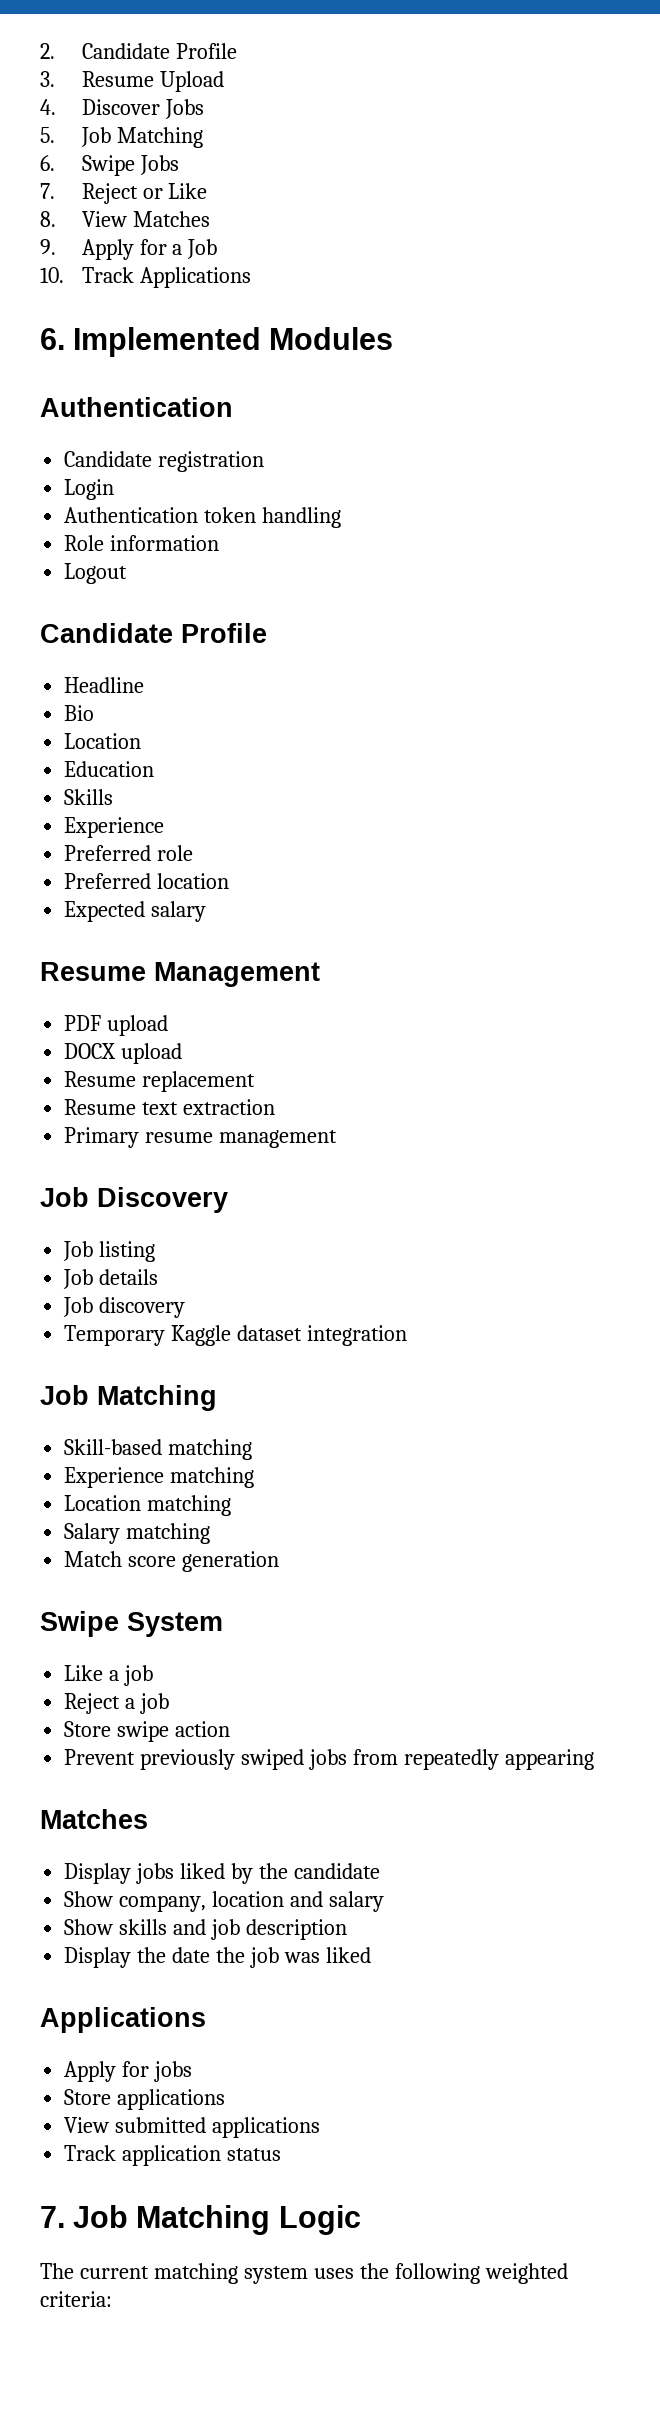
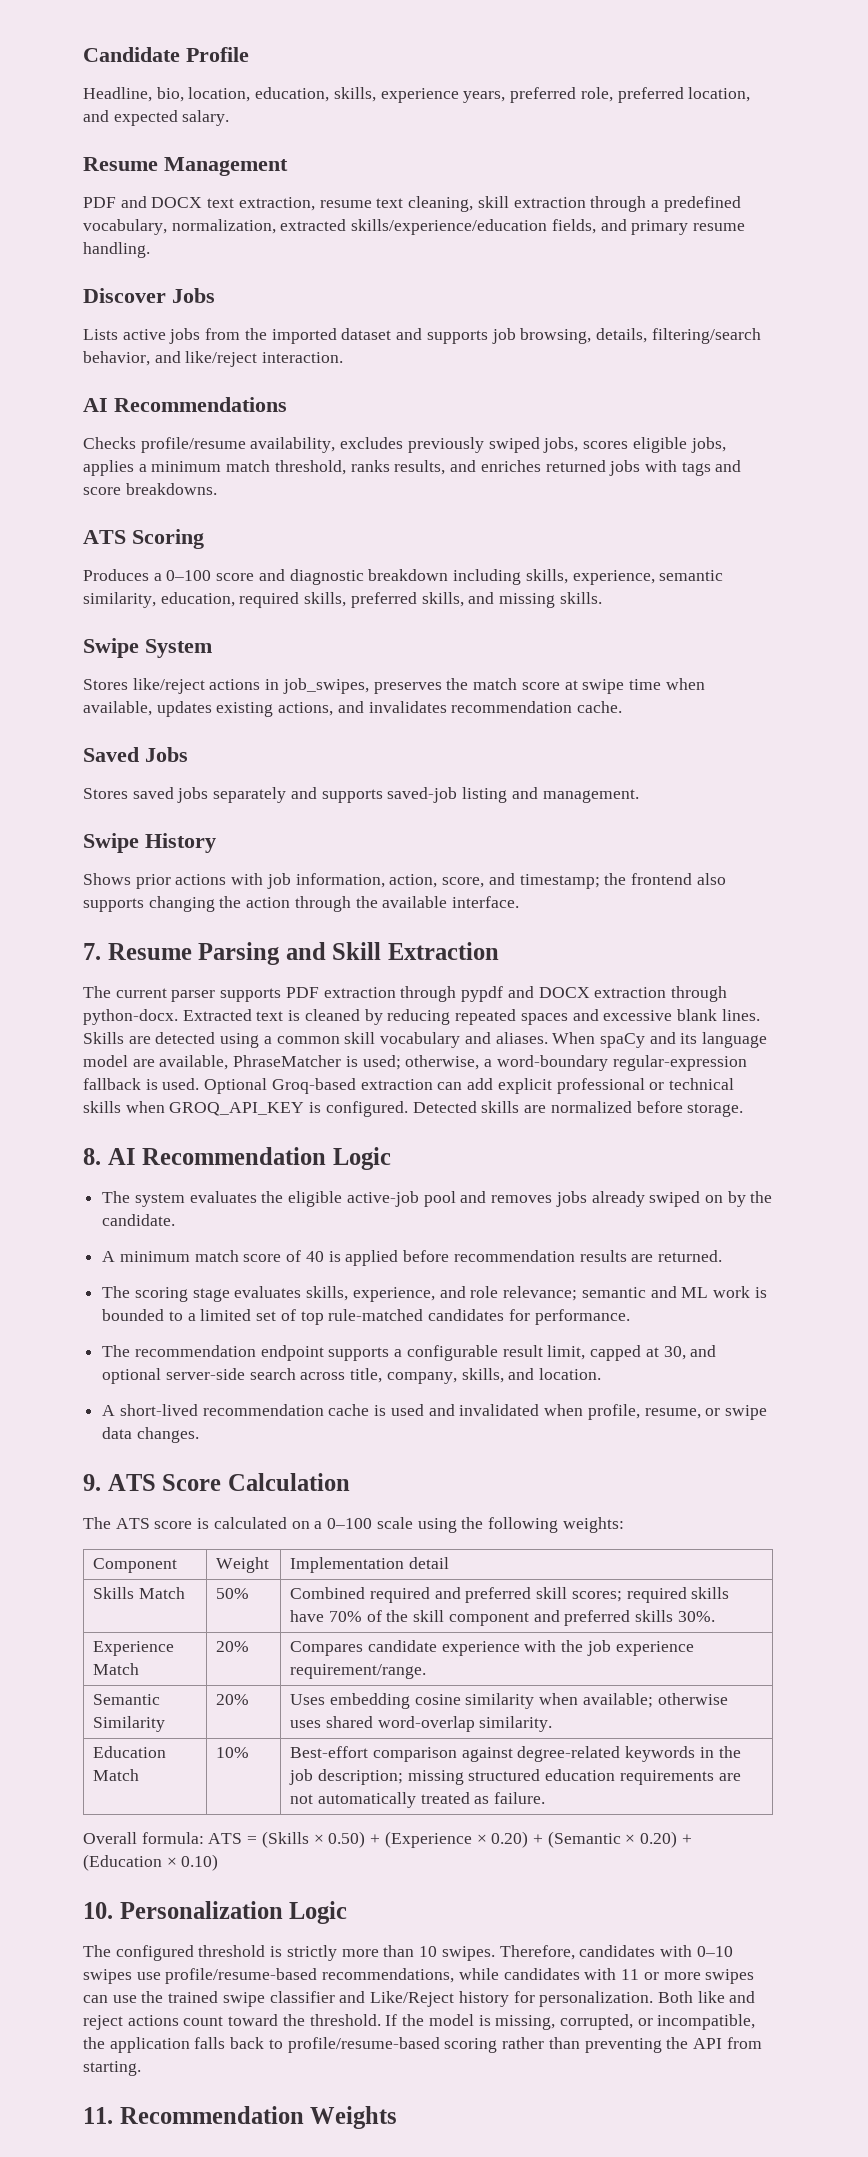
- 2. Candidate Profile
- 3. Resume Upload
- 4. Discover Jobs
- 5. Job Matching
- 6. Swipe Jobs
- 7. Reject or Like
- 8. View Matches
- 9. Apply for a Job
- 10. Track Applications
- 6. Implemented Modules
- Authentication
- Candidate registration
- Login
- Authentication token handling
- Role information
- Logout
  Candidate Profile
- Headline
- Bio
- Location
- Education
- Skills
- Experience
- Preferred role
- Preferred location
- Expected salary
+ Headline, bio, location, education, skills, experience years, preferred role, preferred location, and expected salary.
  Resume Management
- PDF upload
- DOCX upload
- Resume replacement
- Resume text extraction
- Primary resume management
- Job Discovery
- Job listing
- Job details
- Job discovery
- Temporary Kaggle dataset integration
- Job Matching
- Skill-based matching
- Experience matching
- Location matching
- Salary matching
- Match score generation
+ PDF and DOCX text extraction, resume text cleaning, skill extraction through a predefined vocabulary, normalization, extracted skills/experience/education fields, and primary resume handling.
+ Discover Jobs
+ Lists active jobs from the imported dataset and supports job browsing, details, filtering/search behavior, and like/reject interaction.
+ AI Recommendations
+ Checks profile/resume availability, excludes previously swiped jobs, scores eligible jobs, applies a minimum match threshold, ranks results, and enriches returned jobs with tags and score breakdowns.
+ ATS Scoring
+ Produces a 0–100 score and diagnostic breakdown including skills, experience, semantic similarity, education, required skills, preferred skills, and missing skills.
  Swipe System
- Like a job
- Reject a job
- Store swipe action
- Prevent previously swiped jobs from repeatedly appearing
- Matches
- Display jobs liked by the candidate
- Show company, location and salary
- Show skills and job description
- Display the date the job was liked
- Applications
- Apply for jobs
- Store applications
- View submitted applications
- Track application status
- 7. Job Matching Logic
- The current matching system uses the following weighted criteria:
+ Stores like/reject actions in job_swipes, preserves the match score at swipe time when available, updates existing actions, and invalidates recommendation cache.
+ Saved Jobs
+ Stores saved jobs separately and supports saved-job listing and management.
+ Swipe History
+ Shows prior actions with job information, action, score, and timestamp; the frontend also supports changing the action through the available interface.
+ 7. Resume Parsing and Skill Extraction
+ The current parser supports PDF extraction through pypdf and DOCX extraction through python-docx. Extracted text is cleaned by reducing repeated spaces and excessive blank lines. Skills are detected using a common skill vocabulary and aliases. When spaCy and its language model are available, PhraseMatcher is used; otherwise, a word-boundary regular-expression fallback is used. Optional Groq-based extraction can add explicit professional or technical skills when GROQ_API_KEY is configured. Detected skills are normalized before storage.
+ 8. AI Recommendation Logic
+ The system evaluates the eligible active-job pool and removes jobs already swiped on by the candidate.
+ A minimum match score of 40 is applied before recommendation results are returned.
+ The scoring stage evaluates skills, experience, and role relevance; semantic and ML work is bounded to a limited set of top rule-matched candidates for performance.
+ The recommendation endpoint supports a configurable result limit, capped at 30, and optional server-side search across title, company, skills, and location.
+ A short-lived recommendation cache is used and invalidated when profile, resume, or swipe data changes.
+ 9. ATS Score Calculation
+ The ATS score is calculated on a 0–100 scale using the following weights:
+ Component | Weight | Implementation detail
+ Skills Match | 50% | Combined required and preferred skill scores; required skills have 70% of the skill component and preferred skills 30%.
+ Experience Match | 20% | Compares candidate experience with the job experience requirement/range.
+ Semantic Similarity | 20% | Uses embedding cosine similarity when available; otherwise uses shared word-overlap similarity.
+ Education Match | 10% | Best-effort comparison against degree-related keywords in the job description; missing structured education requirements are not automatically treated as failure.
+ Overall formula: ATS = (Skills × 0.50) + (Experience × 0.20) + (Semantic × 0.20) + (Education × 0.10)
+ 10. Personalization Logic
+ The configured threshold is strictly more than 10 swipes. Therefore, candidates with 0–10 swipes use profile/resume-based recommendations, while candidates with 11 or more swipes can use the trained swipe classifier and Like/Reject history for personalization. Both like and reject actions count toward the threshold. If the model is missing, corrupted, or incompatible, the application falls back to profile/resume-based scoring rather than preventing the API from starting.
+ 11. Recommendation Weights

